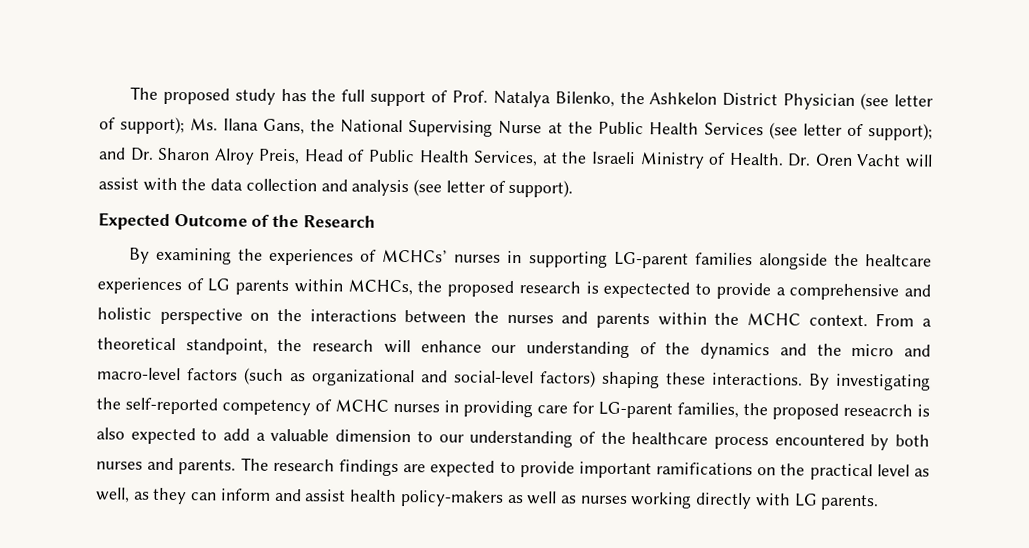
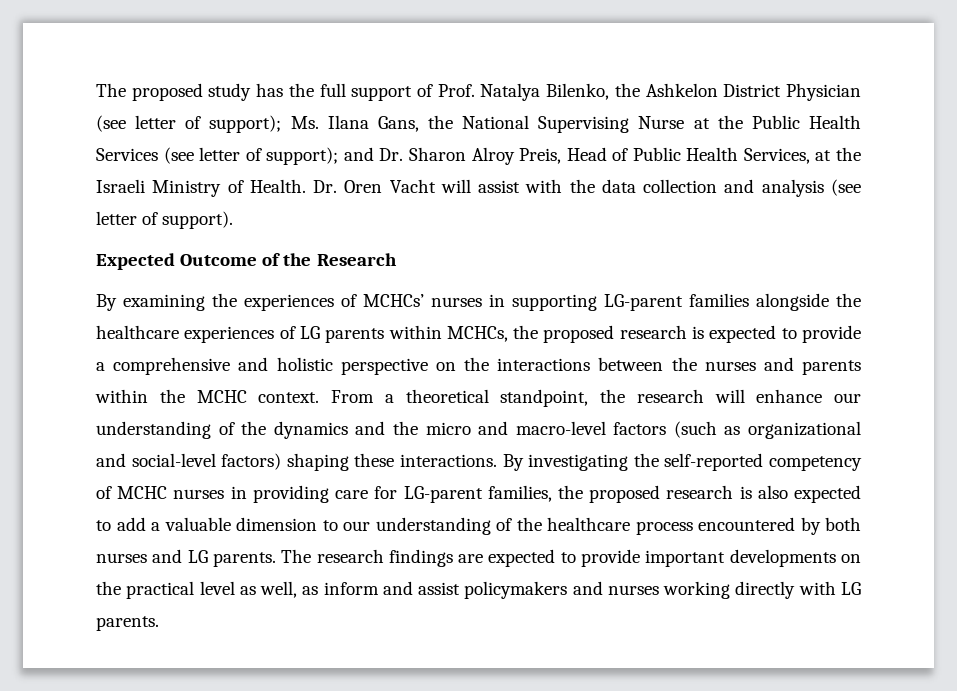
- By examining the experiences of MCHCs’ nurses in supporting LG-parent families alongside the healtcare experiences of LG parents within MCHCs, the proposed research is expectected to provide a comprehensive and holistic perspective on the interactions between the nurses and parents within the MCHC context.
+ By examining the experiences of MCHCs’ nurses in supporting LG-parent families alongside the healthcare experiences of LG parents within MCHCs, the proposed research is expected to provide a comprehensive and holistic perspective on the interactions between the nurses and parents within the MCHC context.
- By investigating the self-reported competency of MCHC nurses in providing care for LG-parent families, the proposed reseacrch is also expected to add a valuable dimension to our understanding of the healthcare process encountered by both nurses and parents.
+ By investigating the self-reported competency of MCHC nurses in providing care for LG-parent families, the proposed research is also expected to add a valuable dimension to our understanding of the healthcare process encountered by both nurses and LG parents.
- The research findings are expected to provide important ramifications on the practical level as well, as they can inform and assist health policy-makers as well as nurses working directly with LG parents.
+ The research findings are expected to provide important developments on the practical level as well, as inform and assist policymakers and nurses working directly with LG parents.

